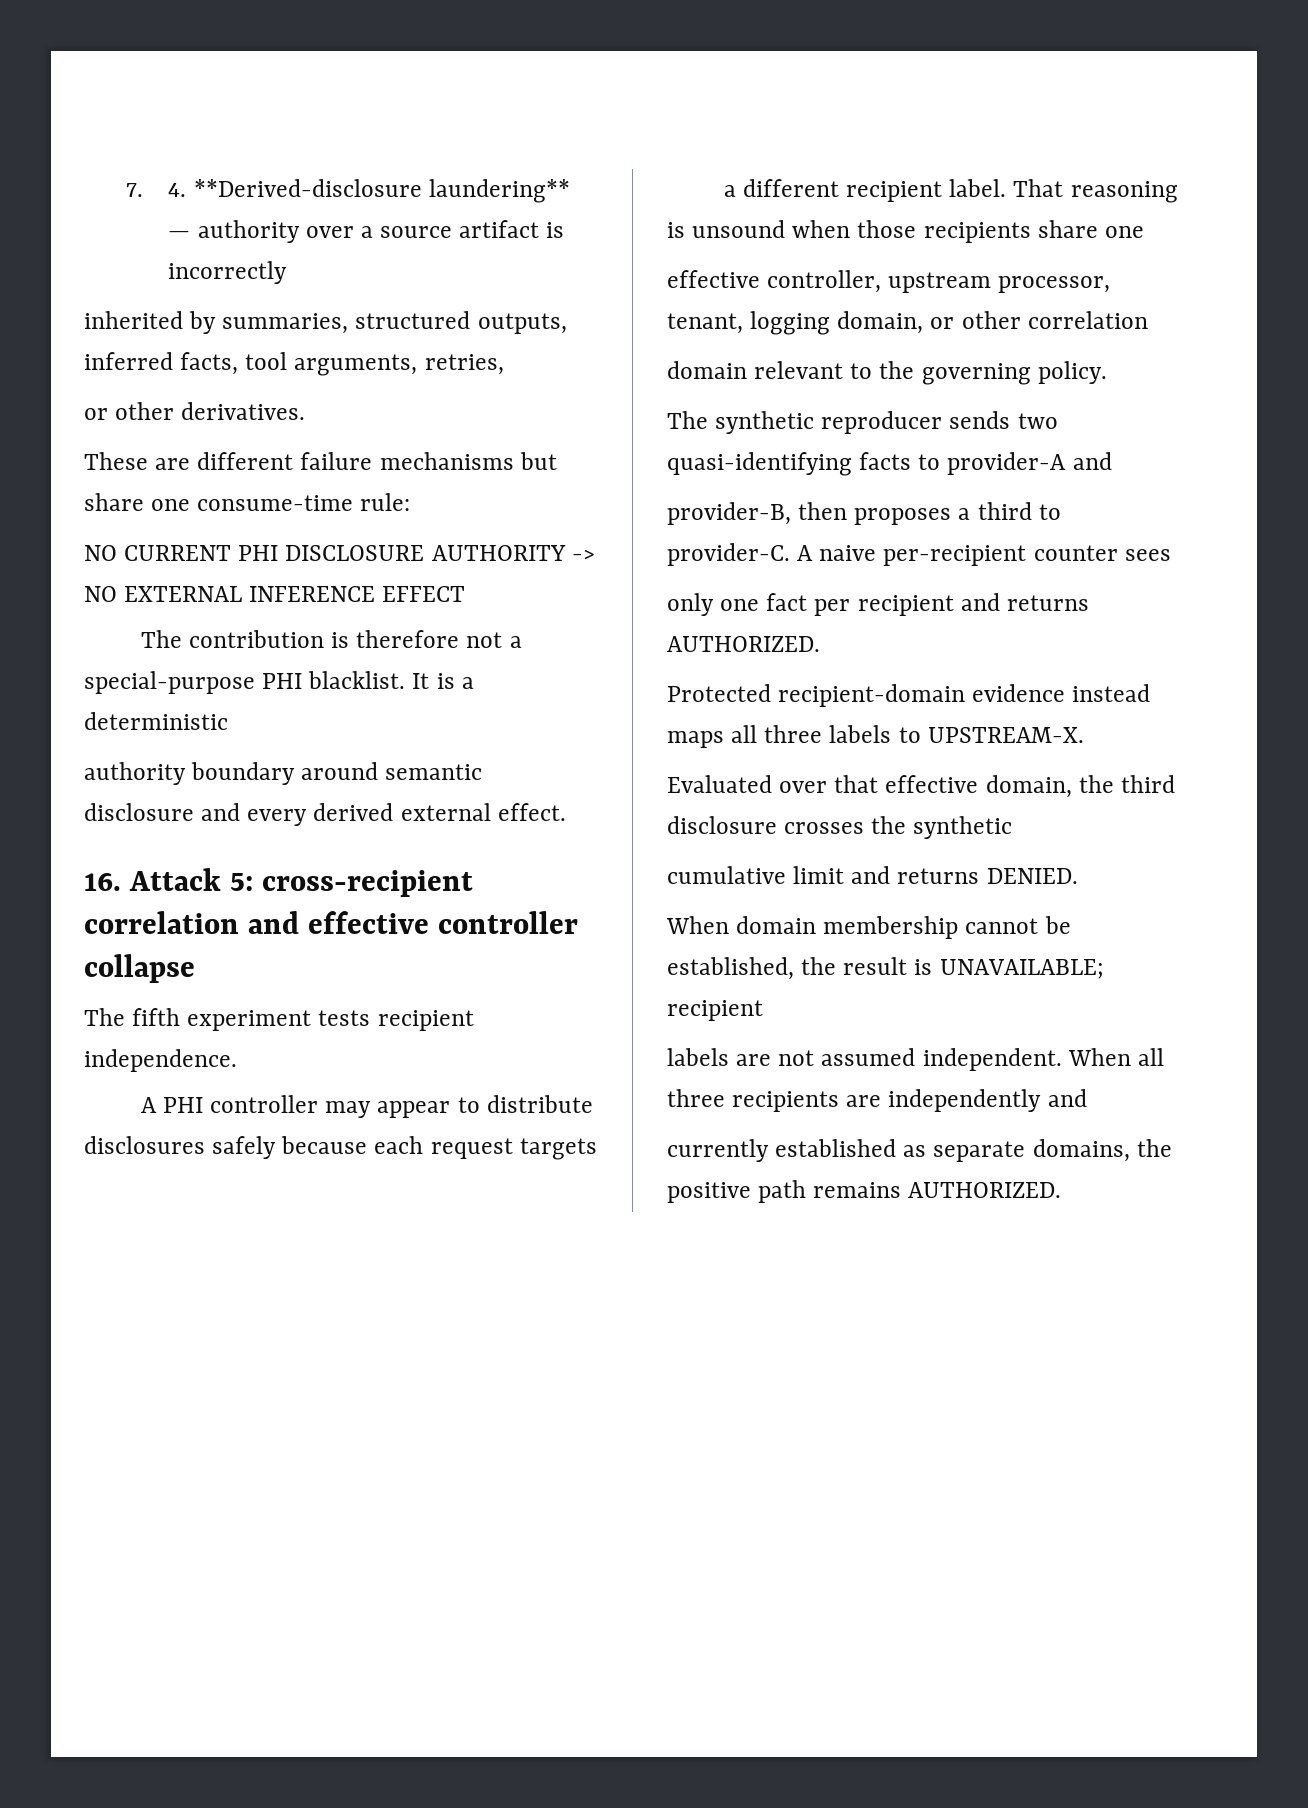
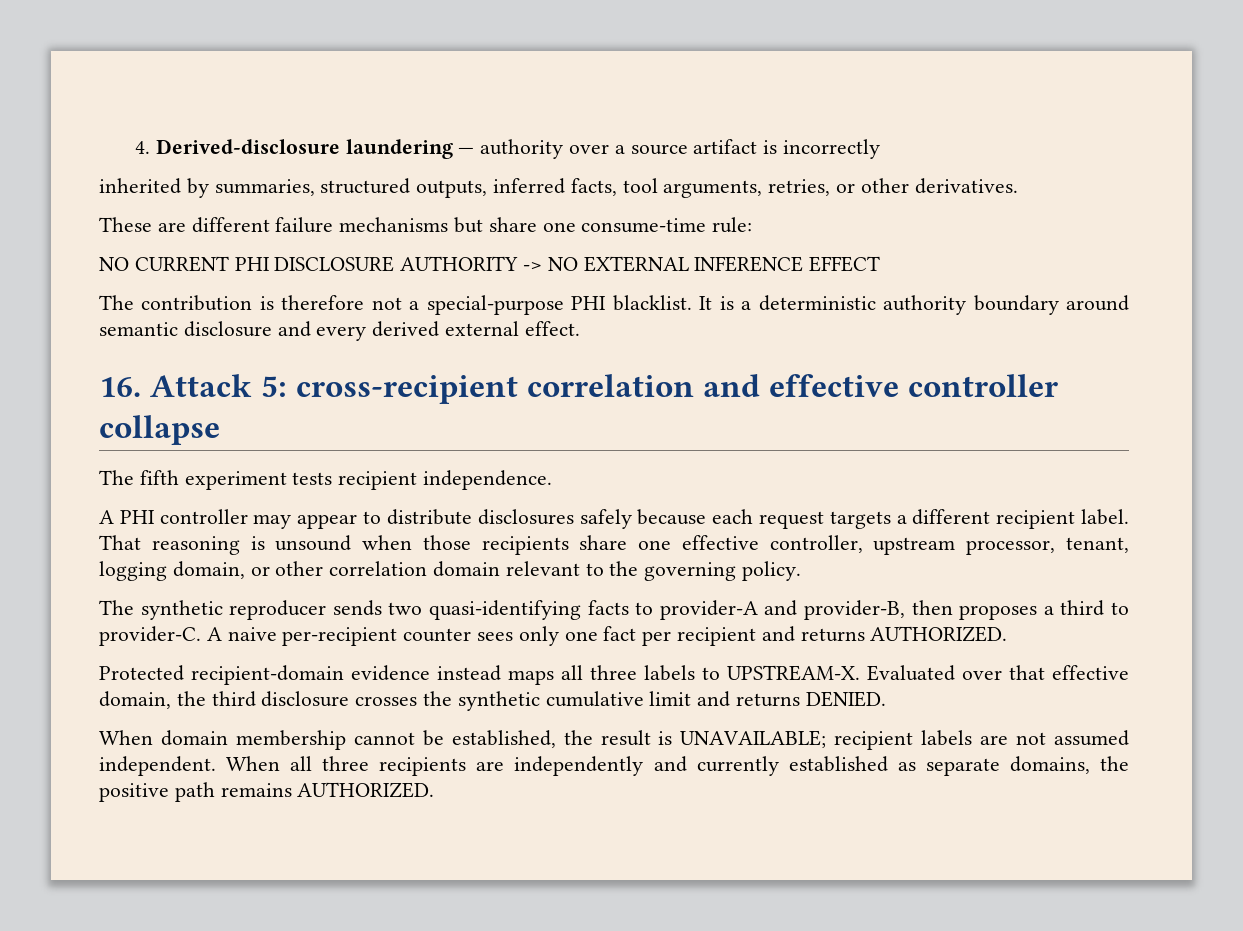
- 7. 4. **Derived-disclosure laundering** — authority over a source artifact is incorrectly
+ 4. Derived-disclosure laundering — authority over a source artifact is incorrectly
- inherited by summaries, structured outputs, inferred facts, tool arguments, retries,
- or other derivatives.
+ inherited by summaries, structured outputs, inferred facts, tool arguments, retries, or other derivatives.
- It is a deterministic
- authority boundary around semantic disclosure and every derived external effect.
+ It is a deterministic authority boundary around semantic disclosure and every derived external effect.
- A PHI controller may appear to distribute disclosures safely because each request targets
- a different recipient label.
+ A PHI controller may appear to distribute disclosures safely because each request targets a different recipient label.
- That reasoning is unsound when those recipients share one
- effective controller, upstream processor, tenant, logging domain, or other correlation
- domain relevant to the governing policy.
+ That reasoning is unsound when those recipients share one effective controller, upstream processor, tenant, logging domain, or other correlation domain relevant to the governing policy.
- The synthetic reproducer sends two quasi-identifying facts to provider-A and
- provider-B, then proposes a third to provider-C.
+ The synthetic reproducer sends two quasi-identifying facts to provider-A and provider-B, then proposes a third to provider-C.
- A naive per-recipient counter sees
- only one fact per recipient and returns AUTHORIZED.
+ A naive per-recipient counter sees only one fact per recipient and returns AUTHORIZED.
- Protected recipient-domain evidence instead maps all three labels to UPSTREAM-X.
- Evaluated over that effective domain, the third disclosure crosses the synthetic
- cumulative limit and returns DENIED.
+ Protected recipient-domain evidence instead maps all three labels to UPSTREAM-X. Evaluated over that effective domain, the third disclosure crosses the synthetic cumulative limit and returns DENIED.
- When domain membership cannot be established, the result is UNAVAILABLE; recipient
- labels are not assumed independent.
+ When domain membership cannot be established, the result is UNAVAILABLE; recipient labels are not assumed independent.
- When all three recipients are independently and
- currently established as separate domains, the positive path remains AUTHORIZED.
+ When all three recipients are independently and currently established as separate domains, the positive path remains AUTHORIZED.

